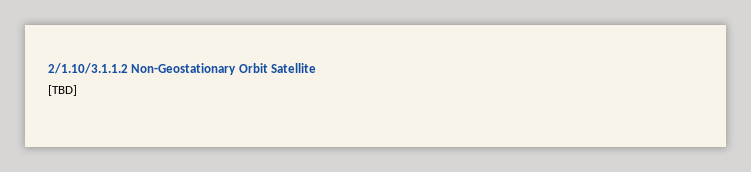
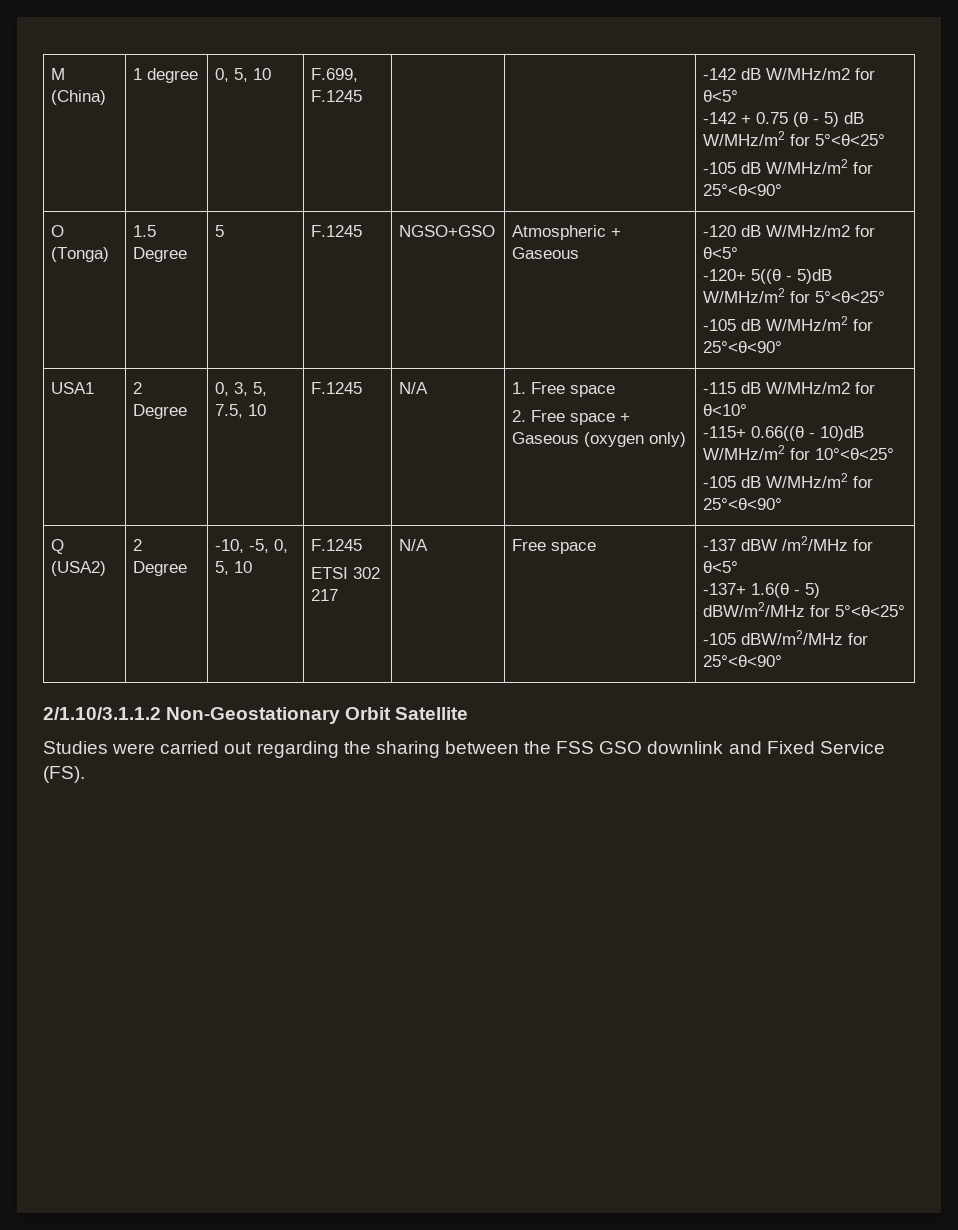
+ M (China) | 1 degree | 0, 5, 10 | F.699, F.1245 | | | -142 dB W/MHz/m2 for θ<5°
+ -142 + 0.75 (θ - 5) dB W/MHz/m2 for 5°<θ<25°
+ -105 dB W/MHz/m2 for 25°<θ<90°
+ O (Tonga) | 1.5 Degree | 5 | F.1245 | NGSO+GSO | Atmospheric + Gaseous | -120 dB W/MHz/m2 for θ<5°
+ -120+ 5((θ - 5)dB W/MHz/m2 for 5°<θ<25°
+ -105 dB W/MHz/m2 for 25°<θ<90°
+ USA1 | 2 Degree | 0, 3, 5, 7.5, 10 | F.1245 | N/A | 1. Free space
+ 2. Free space + Gaseous (oxygen only) | -115 dB W/MHz/m2 for θ<10°
+ -115+ 0.66((θ - 10)dB W/MHz/m2 for 10°<θ<25°
+ -105 dB W/MHz/m2 for 25°<θ<90°
+ Q (USA2) | 2 Degree | -10, -5, 0, 5, 10 | F.1245
+ ETSI 302 217 | N/A | Free space | -137 dBW /m2/MHz for θ<5°
+ -137+ 1.6(θ - 5) dBW/m2/MHz for 5°<θ<25°
+ -105 dBW/m2/MHz for 25°<θ<90°
  2/1.10/3.1.1.2 Non-Geostationary Orbit Satellite
- [TBD]
+ Studies were carried out regarding the sharing between the FSS GSO downlink and Fixed Service (FS).

